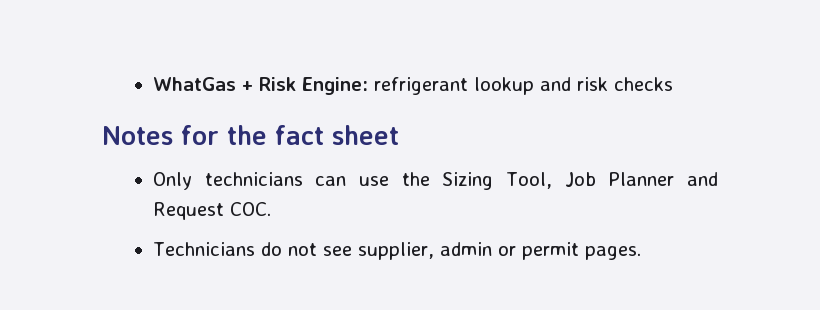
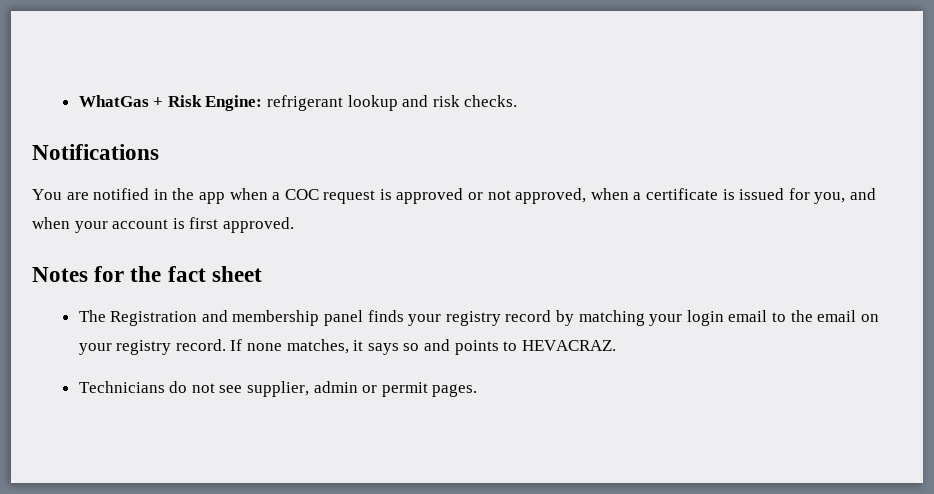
- WhatGas + Risk Engine: refrigerant lookup and risk checks
+ WhatGas + Risk Engine: refrigerant lookup and risk checks.
+ Notifications
+ You are notified in the app when a COC request is approved or not approved, when a certificate is issued for you, and when your account is first approved.
- Only technicians can use the Sizing Tool, Job Planner and Request COC.
+ The Registration and membership panel finds your registry record by matching your login email to the email on your registry record. If none matches, it says so and points to HEVACRAZ.

